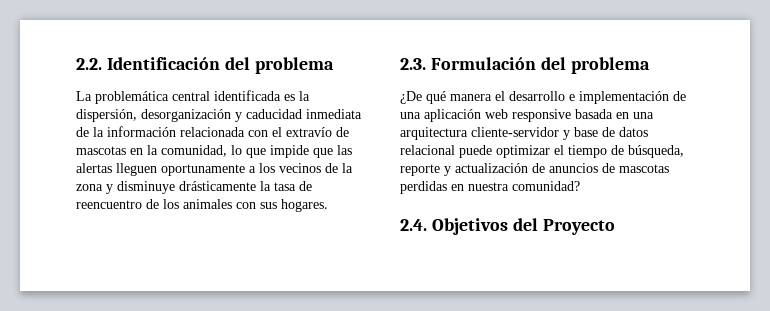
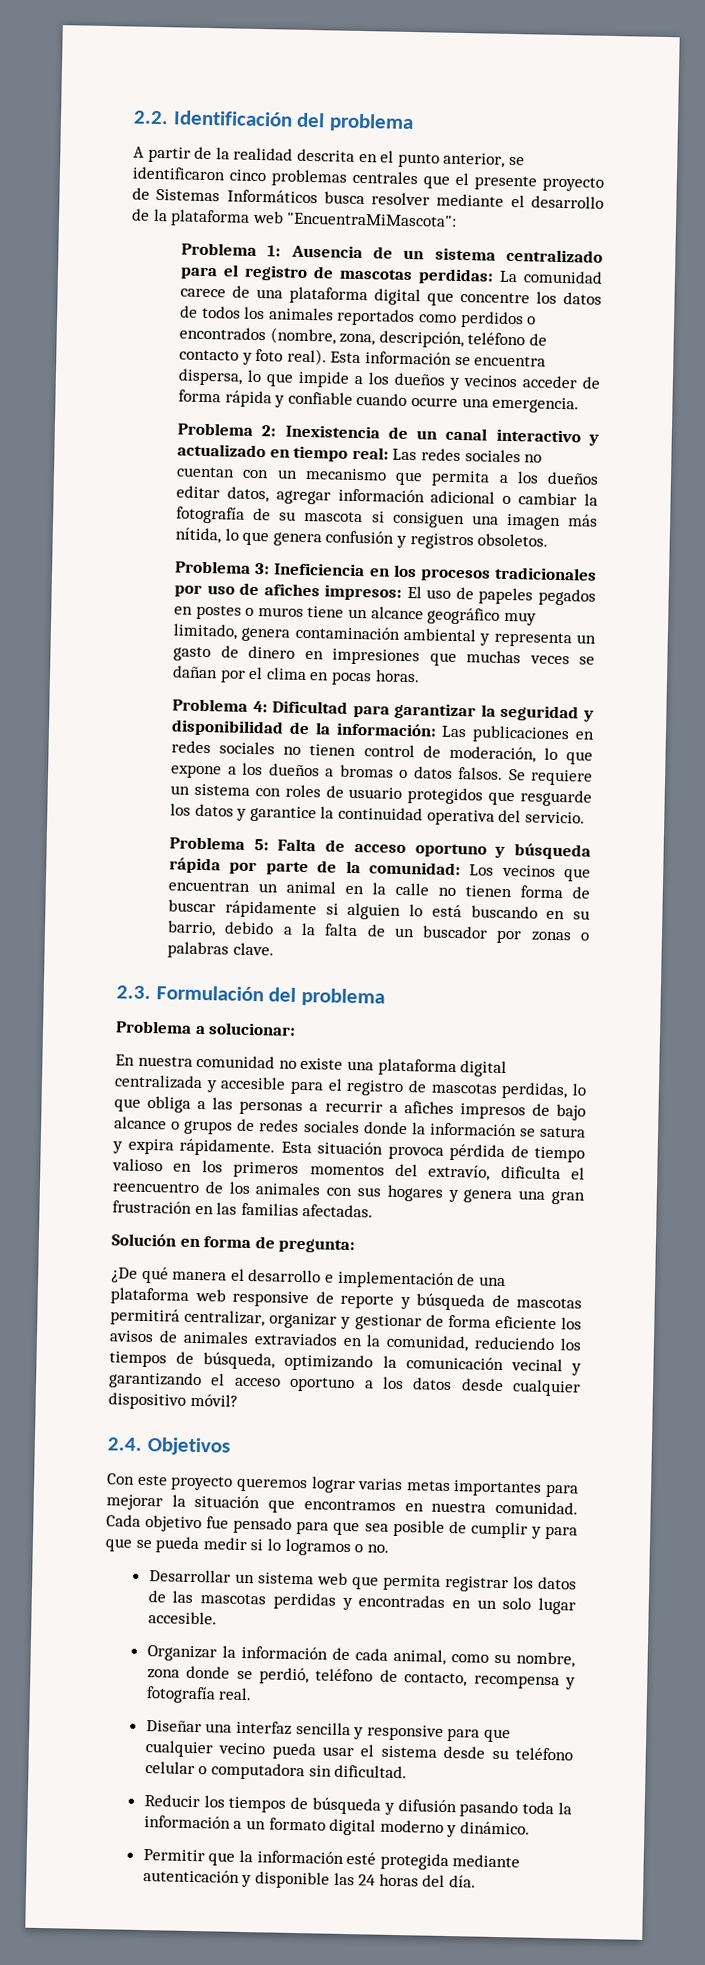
- La problemática central identificada es la dispersión, desorganización y caducidad inmediata de la información relacionada con el extravío de mascotas en la comunidad, lo que impide que las alertas lleguen oportunamente a los vecinos de la zona y disminuye drásticamente la tasa de reencuentro de los animales con sus hogares.
+ A partir de la realidad descrita en el punto anterior, se identificaron cinco problemas centrales que el presente proyecto de Sistemas Informáticos busca resolver mediante el desarrollo de la plataforma web "EncuentraMiMascota":
+ Problema 1: Ausencia de un sistema centralizado para el registro de mascotas perdidas: La comunidad carece de una plataforma digital que concentre los datos de todos los animales reportados como perdidos o encontrados (nombre, zona, descripción, teléfono de contacto y foto real). Esta información se encuentra dispersa, lo que impide a los dueños y vecinos acceder de forma rápida y confiable cuando ocurre una emergencia.
+ Problema 2: Inexistencia de un canal interactivo y actualizado en tiempo real: Las redes sociales no cuentan con un mecanismo que permita a los dueños editar datos, agregar información adicional o cambiar la fotografía de su mascota si consiguen una imagen más nítida, lo que genera confusión y registros obsoletos.
+ Problema 3: Ineficiencia en los procesos tradicionales por uso de afiches impresos: El uso de papeles pegados en postes o muros tiene un alcance geográfico muy limitado, genera contaminación ambiental y representa un gasto de dinero en impresiones que muchas veces se dañan por el clima en pocas horas.
+ Problema 4: Dificultad para garantizar la seguridad y disponibilidad de la información: Las publicaciones en redes sociales no tienen control de moderación, lo que expone a los dueños a bromas o datos falsos. Se requiere un sistema con roles de usuario protegidos que resguarde los datos y garantice la continuidad operativa del servicio.
+ Problema 5: Falta de acceso oportuno y búsqueda rápida por parte de la comunidad: Los vecinos que encuentran un animal en la calle no tienen forma de buscar rápidamente si alguien lo está buscando en su barrio, debido a la falta de un buscador por zonas o palabras clave.
  2.3. Formulación del problema
+ Problema a solucionar:
+ En nuestra comunidad no existe una plataforma digital centralizada y accesible para el registro de mascotas perdidas, lo que obliga a las personas a recurrir a afiches impresos de bajo alcance o grupos de redes sociales donde la información se satura y expira rápidamente. Esta situación provoca pérdida de tiempo valioso en los primeros momentos del extravío, dificulta el reencuentro de los animales con sus hogares y genera una gran frustración en las familias afectadas.
+ Solución en forma de pregunta:
- ¿De qué manera el desarrollo e implementación de una aplicación web responsive basada en una arquitectura cliente-servidor y base de datos relacional puede optimizar el tiempo de búsqueda, reporte y actualización de anuncios de mascotas perdidas en nuestra comunidad?
- 2.4. Objetivos del Proyecto
+ ¿De qué manera el desarrollo e implementación de una plataforma web responsive de reporte y búsqueda de mascotas permitirá centralizar, organizar y gestionar de forma eficiente los avisos de animales extraviados en la comunidad, reduciendo los tiempos de búsqueda, optimizando la comunicación vecinal y garantizando el acceso oportuno a los datos desde cualquier dispositivo móvil?
+ 2.4. Objetivos
+ Con este proyecto queremos lograr varias metas importantes para mejorar la situación que encontramos en nuestra comunidad. Cada objetivo fue pensado para que sea posible de cumplir y para que se pueda medir si lo logramos o no.
+ Desarrollar un sistema web que permita registrar los datos de las mascotas perdidas y encontradas en un solo lugar accesible.
+ Organizar la información de cada animal, como su nombre, zona donde se perdió, teléfono de contacto, recompensa y fotografía real.
+ Diseñar una interfaz sencilla y responsive para que cualquier vecino pueda usar el sistema desde su teléfono celular o computadora sin dificultad.
+ Reducir los tiempos de búsqueda y difusión pasando toda la información a un formato digital moderno y dinámico.
+ Permitir que la información esté protegida mediante autenticación y disponible las 24 horas del día.

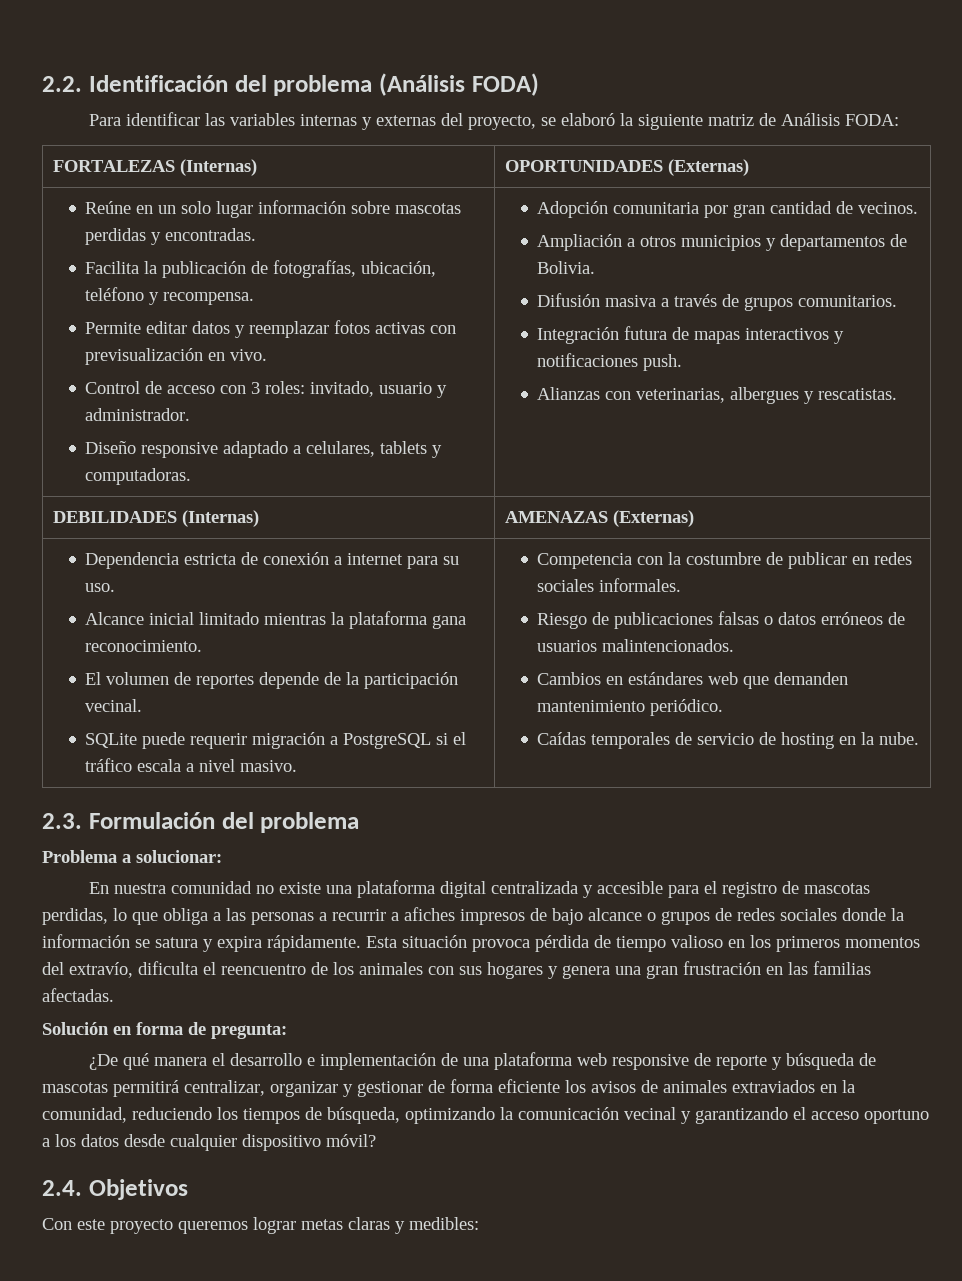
- 2.2. Identificación del problema
- A partir de la realidad descrita en el punto anterior, se identificaron cinco problemas centrales que el presente proyecto de Sistemas Informáticos busca resolver mediante el desarrollo de la plataforma web "EncuentraMiMascota":
- Problema 1: Ausencia de un sistema centralizado para el registro de mascotas perdidas: La comunidad carece de una plataforma digital que concentre los datos de todos los animales reportados como perdidos o encontrados (nombre, zona, descripción, teléfono de contacto y foto real). Esta información se encuentra dispersa, lo que impide a los dueños y vecinos acceder de forma rápida y confiable cuando ocurre una emergencia.
- Problema 2: Inexistencia de un canal interactivo y actualizado en tiempo real: Las redes sociales no cuentan con un mecanismo que permita a los dueños editar datos, agregar información adicional o cambiar la fotografía de su mascota si consiguen una imagen más nítida, lo que genera confusión y registros obsoletos.
- Problema 3: Ineficiencia en los procesos tradicionales por uso de afiches impresos: El uso de papeles pegados en postes o muros tiene un alcance geográfico muy limitado, genera contaminación ambiental y representa un gasto de dinero en impresiones que muchas veces se dañan por el clima en pocas horas.
- Problema 4: Dificultad para garantizar la seguridad y disponibilidad de la información: Las publicaciones en redes sociales no tienen control de moderación, lo que expone a los dueños a bromas o datos falsos. Se requiere un sistema con roles de usuario protegidos que resguarde los datos y garantice la continuidad operativa del servicio.
- Problema 5: Falta de acceso oportuno y búsqueda rápida por parte de la comunidad: Los vecinos que encuentran un animal en la calle no tienen forma de buscar rápidamente si alguien lo está buscando en su barrio, debido a la falta de un buscador por zonas o palabras clave.
+ 2.2. Identificación del problema (Análisis FODA)
+ Para identificar las variables internas y externas del proyecto, se elaboró la siguiente matriz de Análisis FODA:
+ FORTALEZAS (Internas) | OPORTUNIDADES (Externas)
+ Reúne en un solo lugar información sobre mascotas perdidas y encontradas.
+ Facilita la publicación de fotografías, ubicación, teléfono y recompensa.
+ Permite editar datos y reemplazar fotos activas con previsualización en vivo.
+ Control de acceso con 3 roles: invitado, usuario y administrador.
+ Diseño responsive adaptado a celulares, tablets y computadoras. | Adopción comunitaria por gran cantidad de vecinos.
+ Ampliación a otros municipios y departamentos de Bolivia.
+ Difusión masiva a través de grupos comunitarios.
+ Integración futura de mapas interactivos y notificaciones push.
+ Alianzas con veterinarias, albergues y rescatistas.
+ DEBILIDADES (Internas) | AMENAZAS (Externas)
+ Dependencia estricta de conexión a internet para su uso.
+ Alcance inicial limitado mientras la plataforma gana reconocimiento.
+ El volumen de reportes depende de la participación vecinal.
+ SQLite puede requerir migración a PostgreSQL si el tráfico escala a nivel masivo. | Competencia con la costumbre de publicar en redes sociales informales.
+ Riesgo de publicaciones falsas o datos erróneos de usuarios malintencionados.
+ Cambios en estándares web que demanden mantenimiento periódico.
+ Caídas temporales de servicio de hosting en la nube.
- Con este proyecto queremos lograr varias metas importantes para mejorar la situación que encontramos en nuestra comunidad. Cada objetivo fue pensado para que sea posible de cumplir y para que se pueda medir si lo logramos o no.
- Desarrollar un sistema web que permita registrar los datos de las mascotas perdidas y encontradas en un solo lugar accesible.
- Organizar la información de cada animal, como su nombre, zona donde se perdió, teléfono de contacto, recompensa y fotografía real.
- Diseñar una interfaz sencilla y responsive para que cualquier vecino pueda usar el sistema desde su teléfono celular o computadora sin dificultad.
- Reducir los tiempos de búsqueda y difusión pasando toda la información a un formato digital moderno y dinámico.
- Permitir que la información esté protegida mediante autenticación y disponible las 24 horas del día.
+ Con este proyecto queremos lograr metas claras y medibles:

